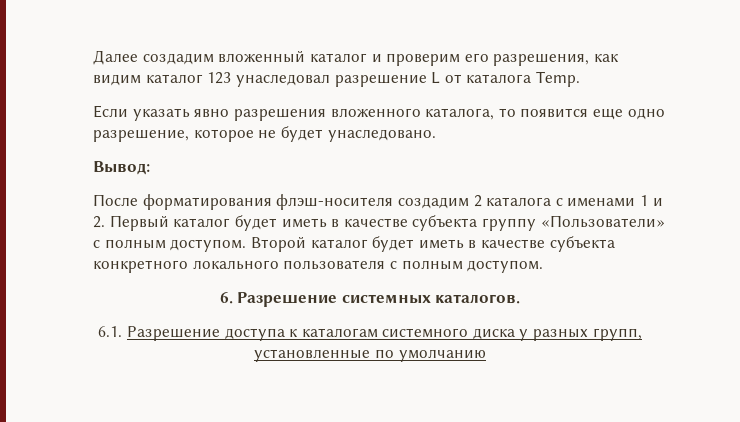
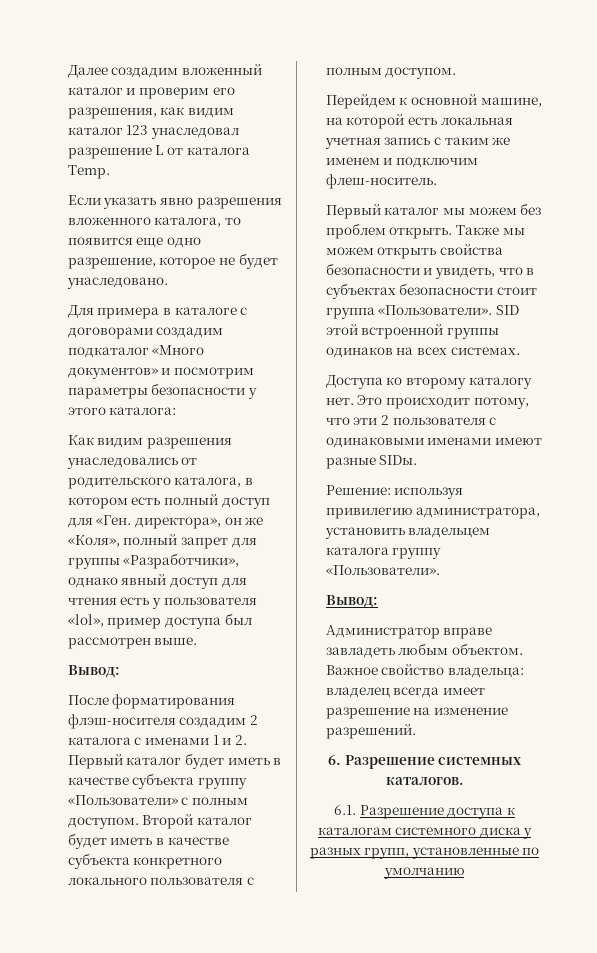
+ Для примера в каталоге с договорами создадим подкаталог «Много документов» и посмотрим параметры безопасности у этого каталога:
+ Как видим разрешения унаследовались от родительского каталога, в котором есть полный доступ для «Ген. директора», он же «Коля», полный запрет для группы «Разработчики», однако явный доступ для чтения есть у пользователя «lol», пример доступа был рассмотрен выше.
+ Перейдем к основной машине, на которой есть локальная учетная запись с таким же именем и подключим флеш-носитель.
+ Первый каталог мы можем без проблем открыть. Также мы можем открыть свойства безопасности и увидеть, что в субъектах безопасности стоит группа «Пользователи». SID этой встроенной группы одинаков на всех системах.
+ Доступа ко второму каталогу нет. Это происходит потому, что эти 2 пользователя с одинаковыми именами имеют разные SIDы.
+ Решение: используя привилегию администратора, установить владельцем каталога группу «Пользователи».
+ Вывод:
+ Администратор вправе завладеть любым объектом. Важное свойство владельца: владелец всегда имеет разрешение на изменение разрешений.

